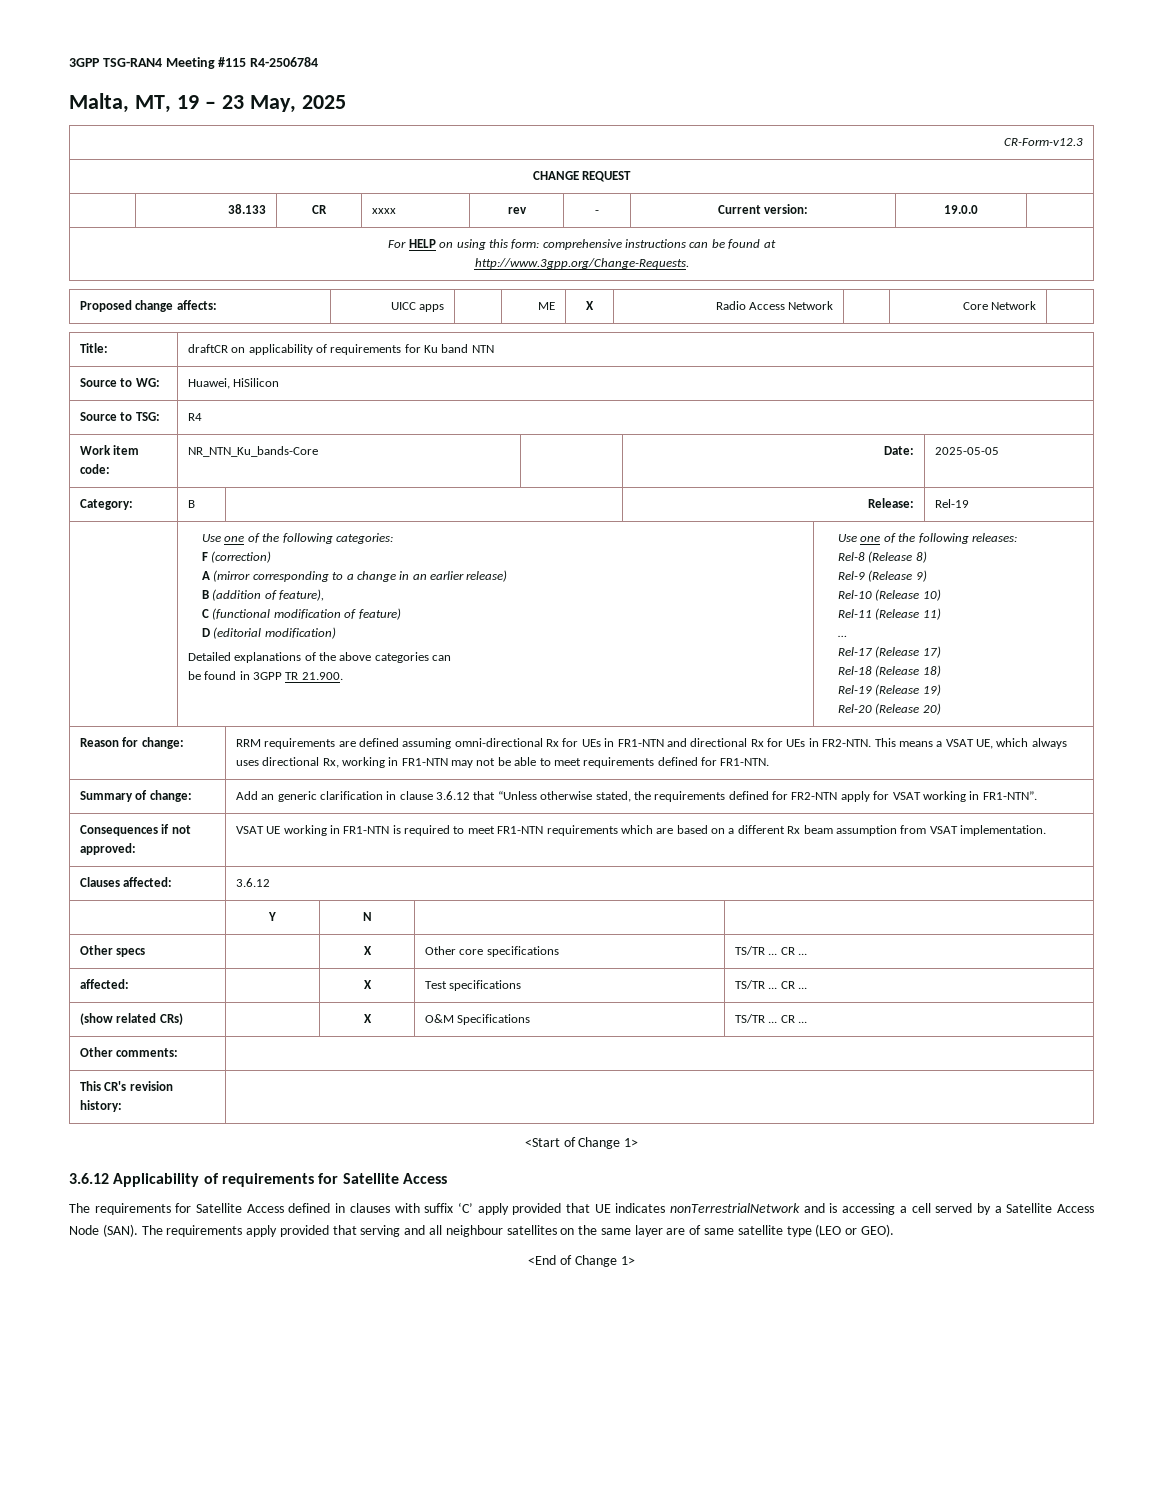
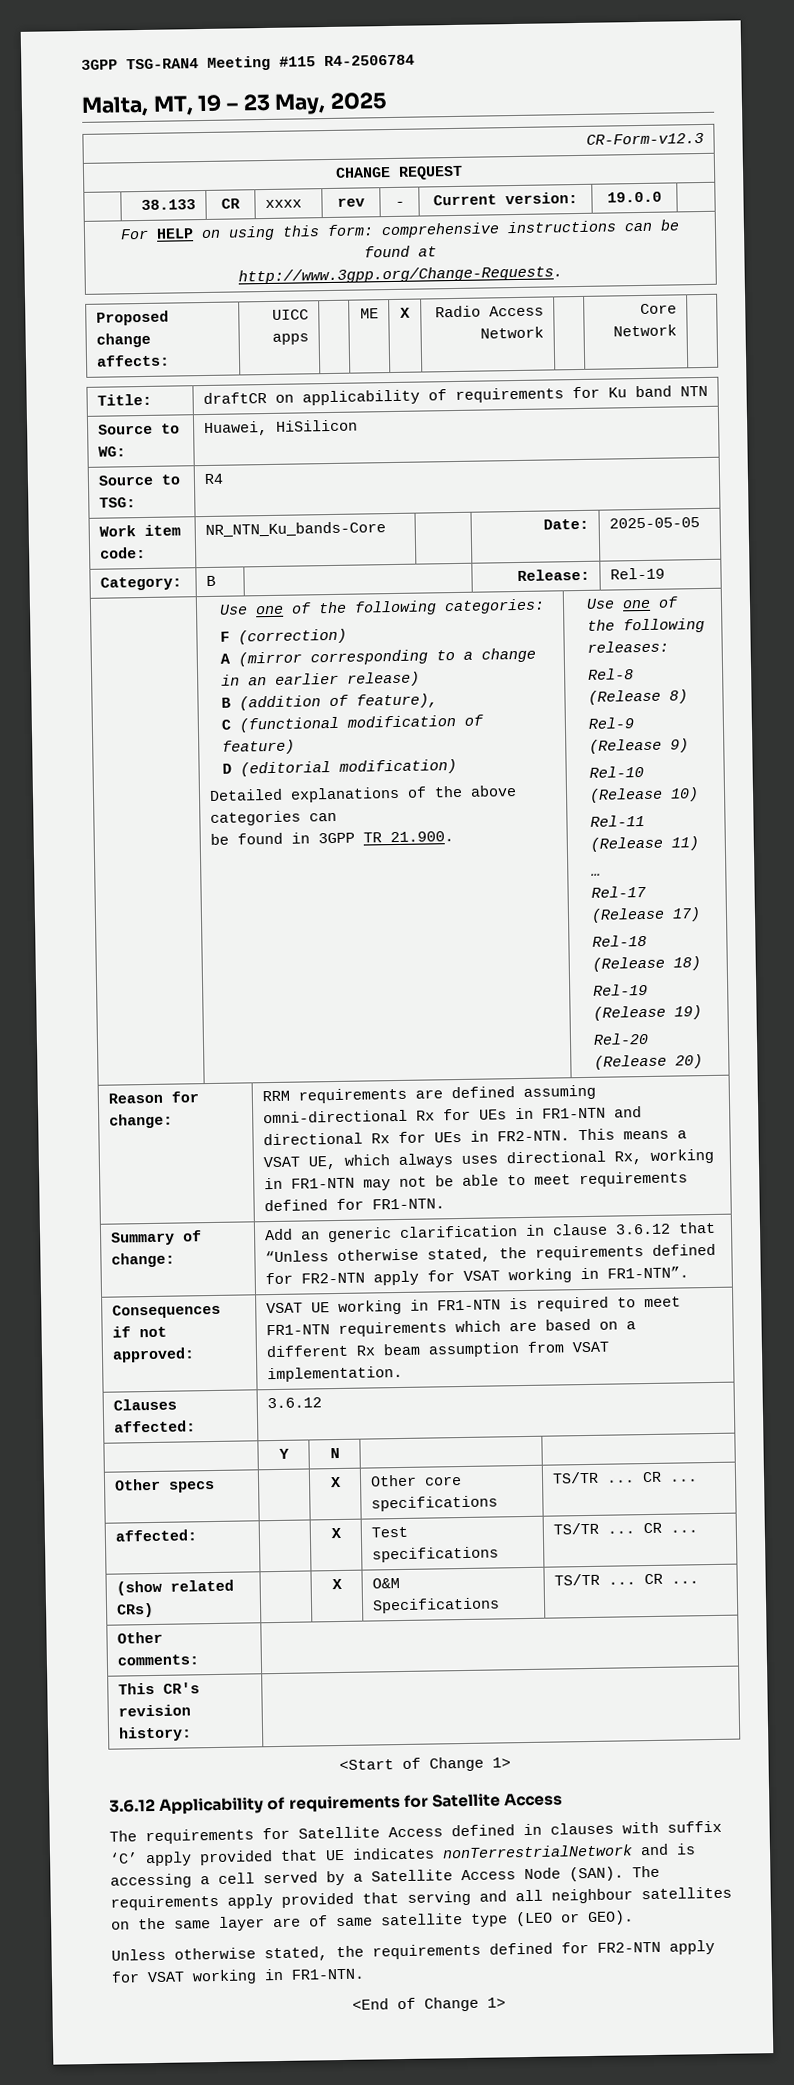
+ Unless otherwise stated, the requirements defined for FR2-NTN apply for VSAT working in FR1-NTN.

